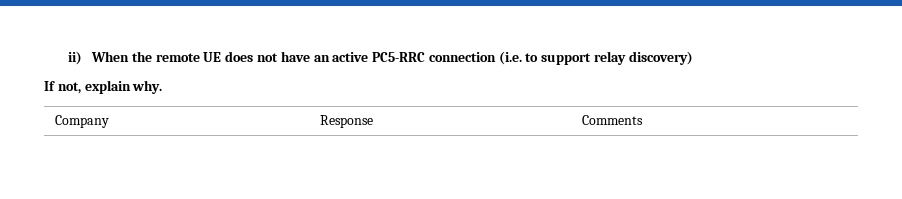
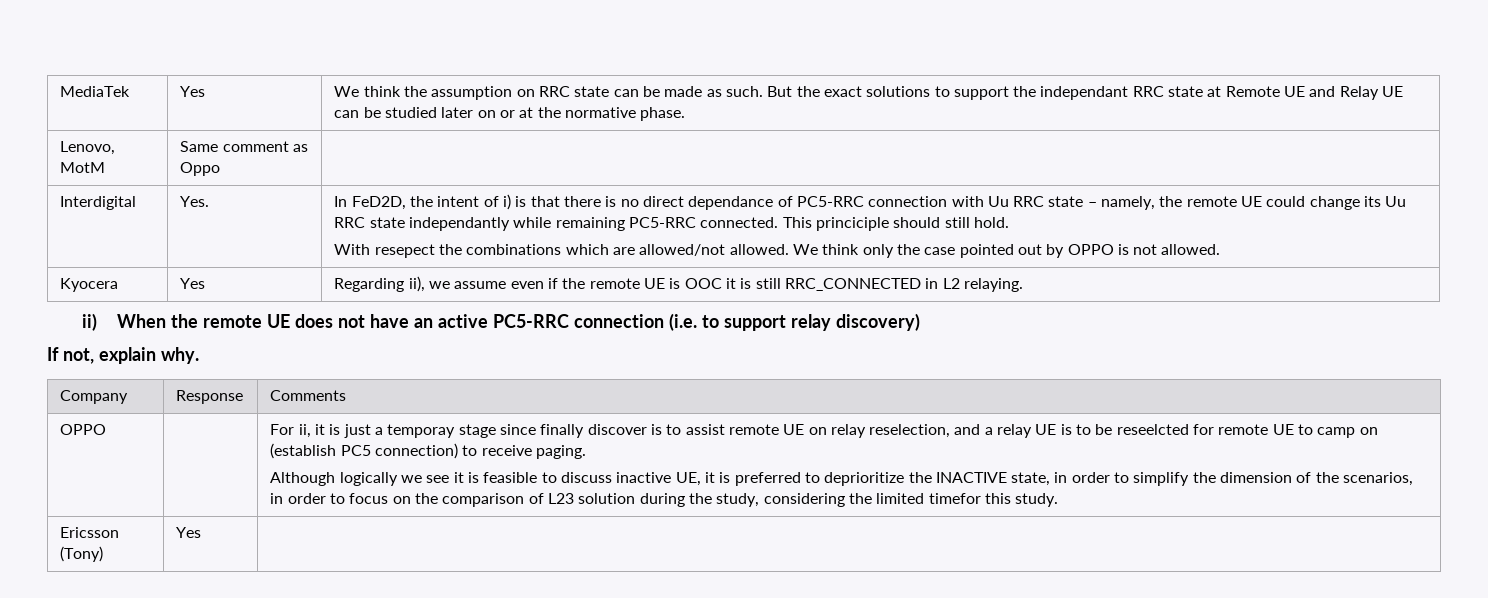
+ MediaTek | Yes | We think the assumption on RRC state can be made as such. But the exact solutions to support the independant RRC state at Remote UE and Relay UE can be studied later on or at the normative phase.
+ Lenovo, MotM | Same comment as Oppo |
+ Interdigital | Yes. | In FeD2D, the intent of i) is that there is no direct dependance of PC5-RRC connection with Uu RRC state – namely, the remote UE could change its Uu RRC state independantly while remaining PC5-RRC connected. This princiciple should still hold.
+ With resepect the combinations which are allowed/not allowed. We think only the case pointed out by OPPO is not allowed.
+ Kyocera | Yes | Regarding ii), we assume even if the remote UE is OOC it is still RRC_CONNECTED in L2 relaying.
+ OPPO | | For ii, it is just a temporay stage since finally discover is to assist remote UE on relay reselection, and a relay UE is to be reseelcted for remote UE to camp on (establish PC5 connection) to receive paging.
+ Although logically we see it is feasible to discuss inactive UE, it is preferred to deprioritize the INACTIVE state, in order to simplify the dimension of the scenarios, in order to focus on the comparison of L23 solution during the study, considering the limited timefor this study.
+ Ericsson (Tony) | Yes |

